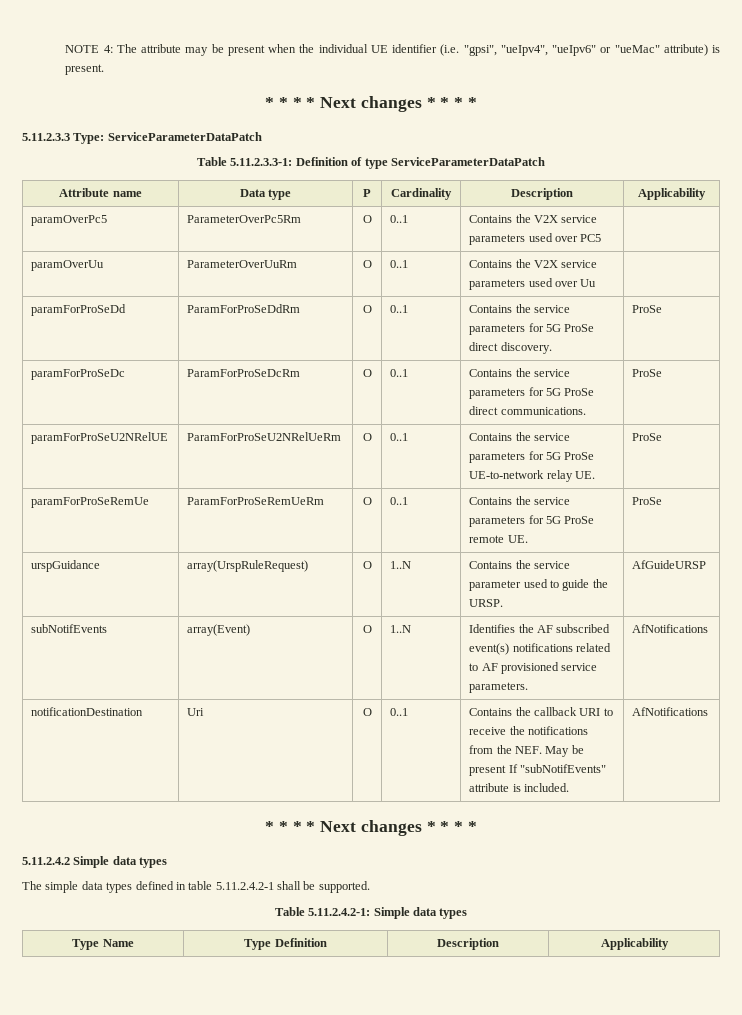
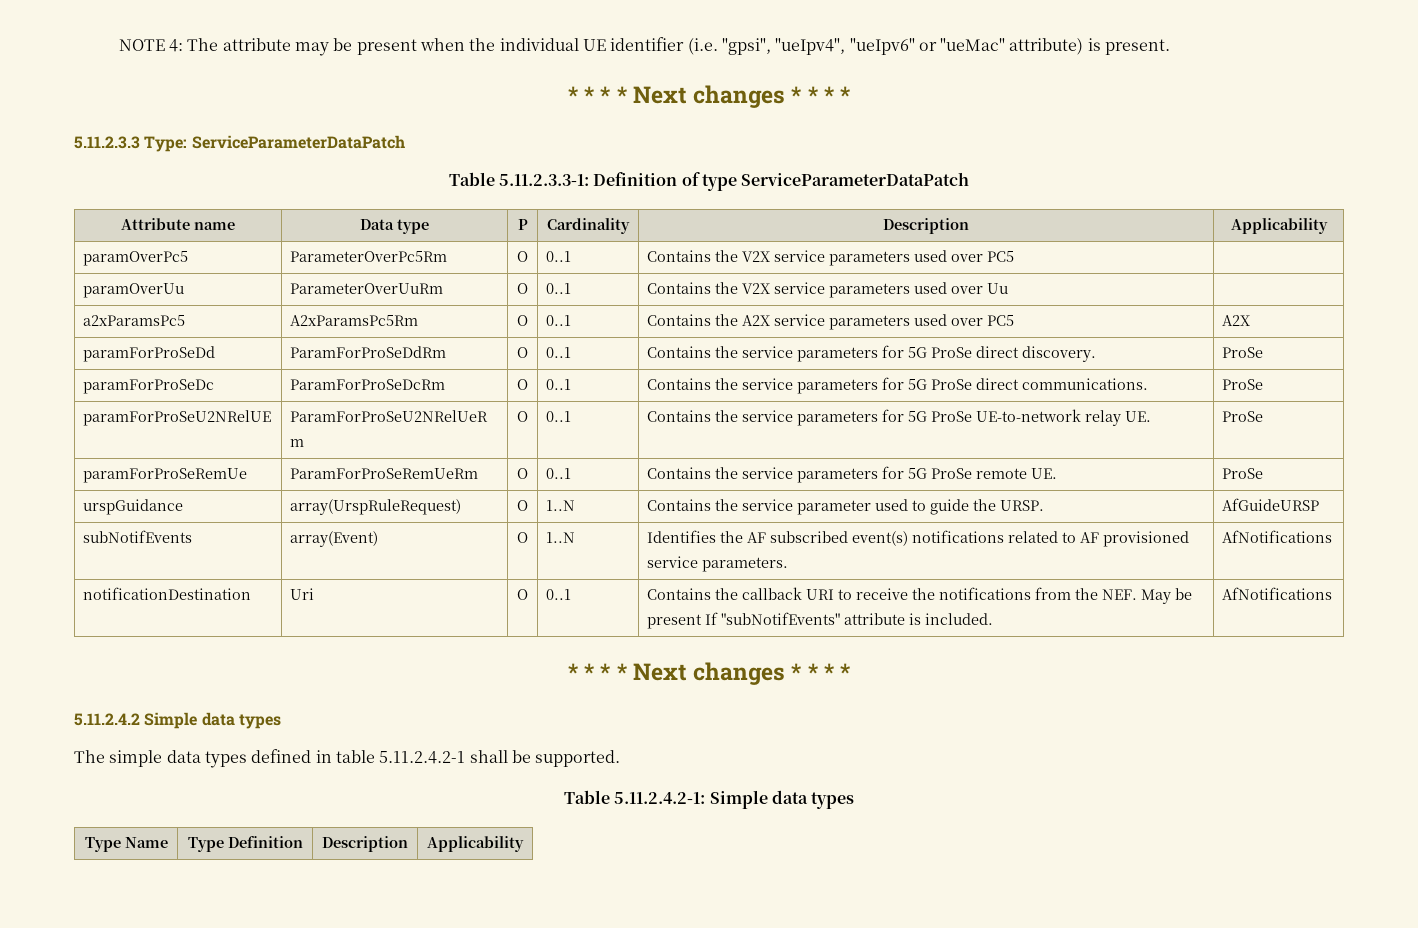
+ a2xParamsPc5 | A2xParamsPc5Rm | O | 0..1 | Contains the A2X service parameters used over PC5 | A2X

